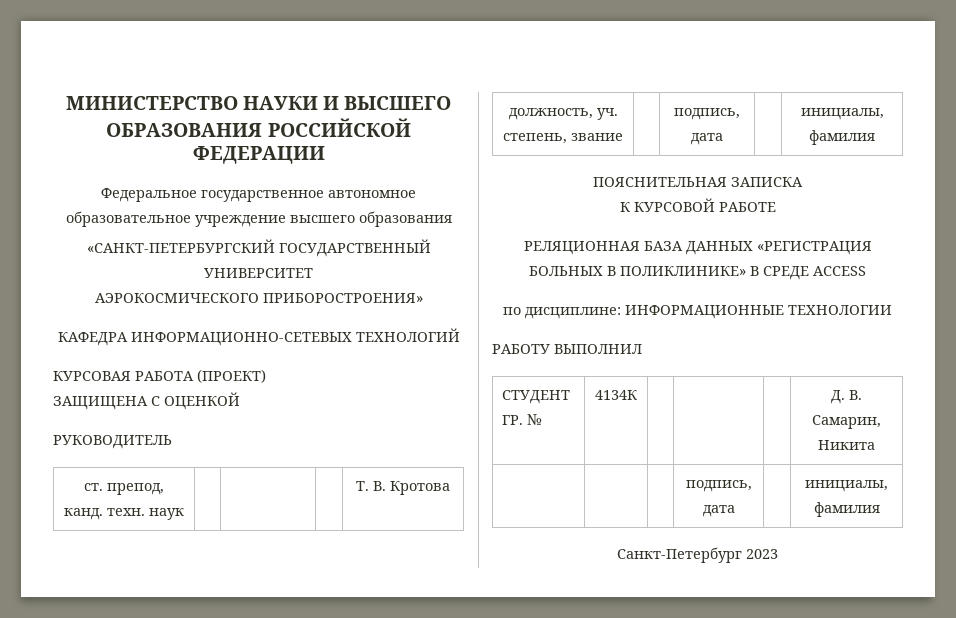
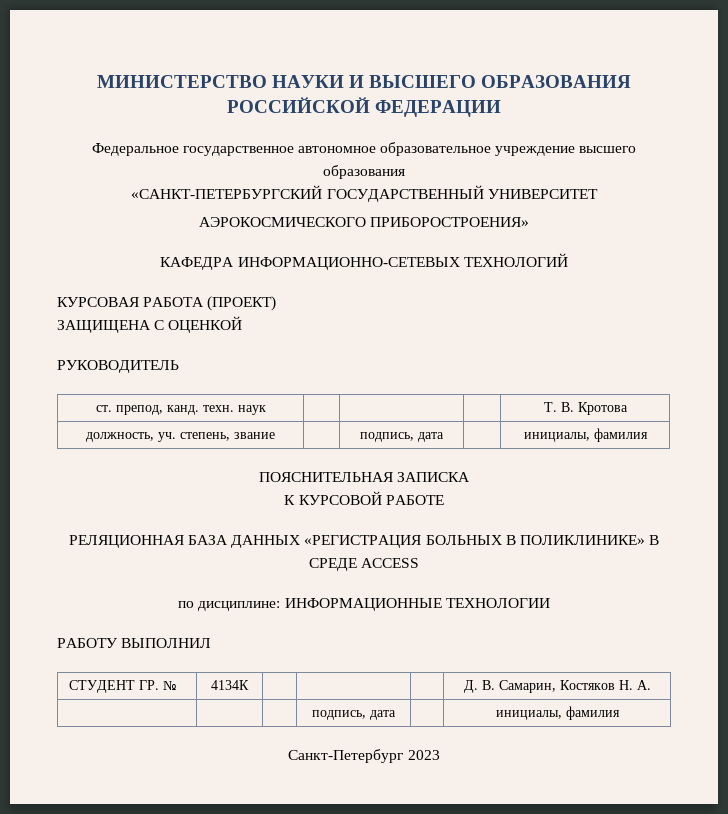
- СТУДЕНТ ГР. № | 4134К | | | | Д. В. Самарин, Никита
+ СТУДЕНТ ГР. № | 4134К | | | | Д. В. Самарин, Костяков Н. А.

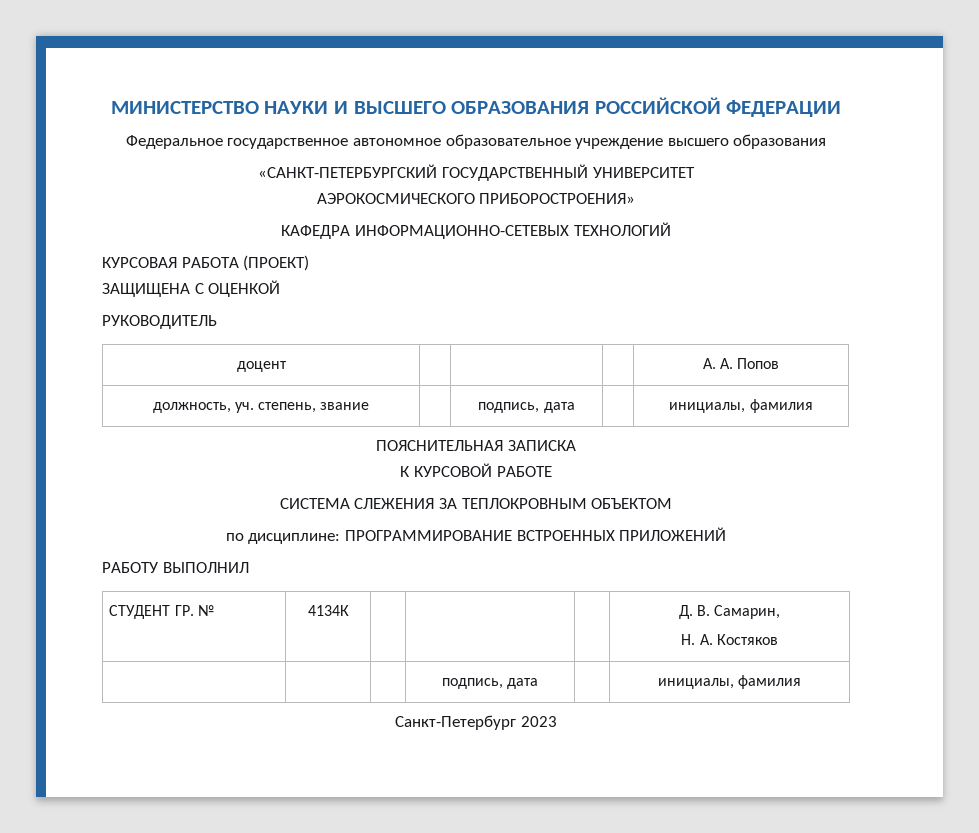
- ст. препод, канд. техн. наук | | | | Т. В. Кротова
+ доцент | | | | А. А. Попов
- РЕЛЯЦИОННАЯ БАЗА ДАННЫХ «РЕГИСТРАЦИЯ БОЛЬНЫХ В ПОЛИКЛИНИКЕ» В СРЕДЕ ACCESS
+ СИСТЕМА СЛЕЖЕНИЯ ЗА ТЕПЛОКРОВНЫМ ОБЪЕКТОМ
- по дисциплине: ИНФОРМАЦИОННЫЕ ТЕХНОЛОГИИ
+ по дисциплине: ПРОГРАММИРОВАНИЕ ВСТРОЕННЫХ ПРИЛОЖЕНИЙ
- СТУДЕНТ ГР. № | 4134К | | | | Д. В. Самарин, Костяков Н. А.
+ СТУДЕНТ ГР. № | 4134К | | | | Д. В. Самарин,
+ Н. А. Костяков

